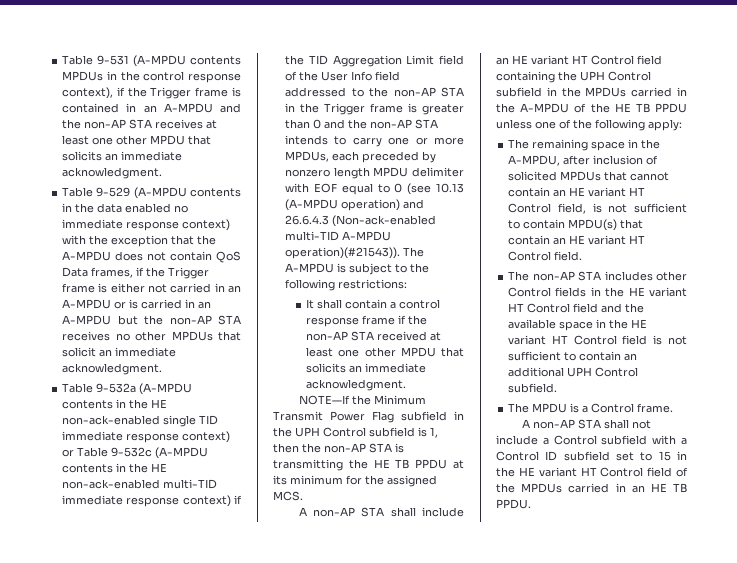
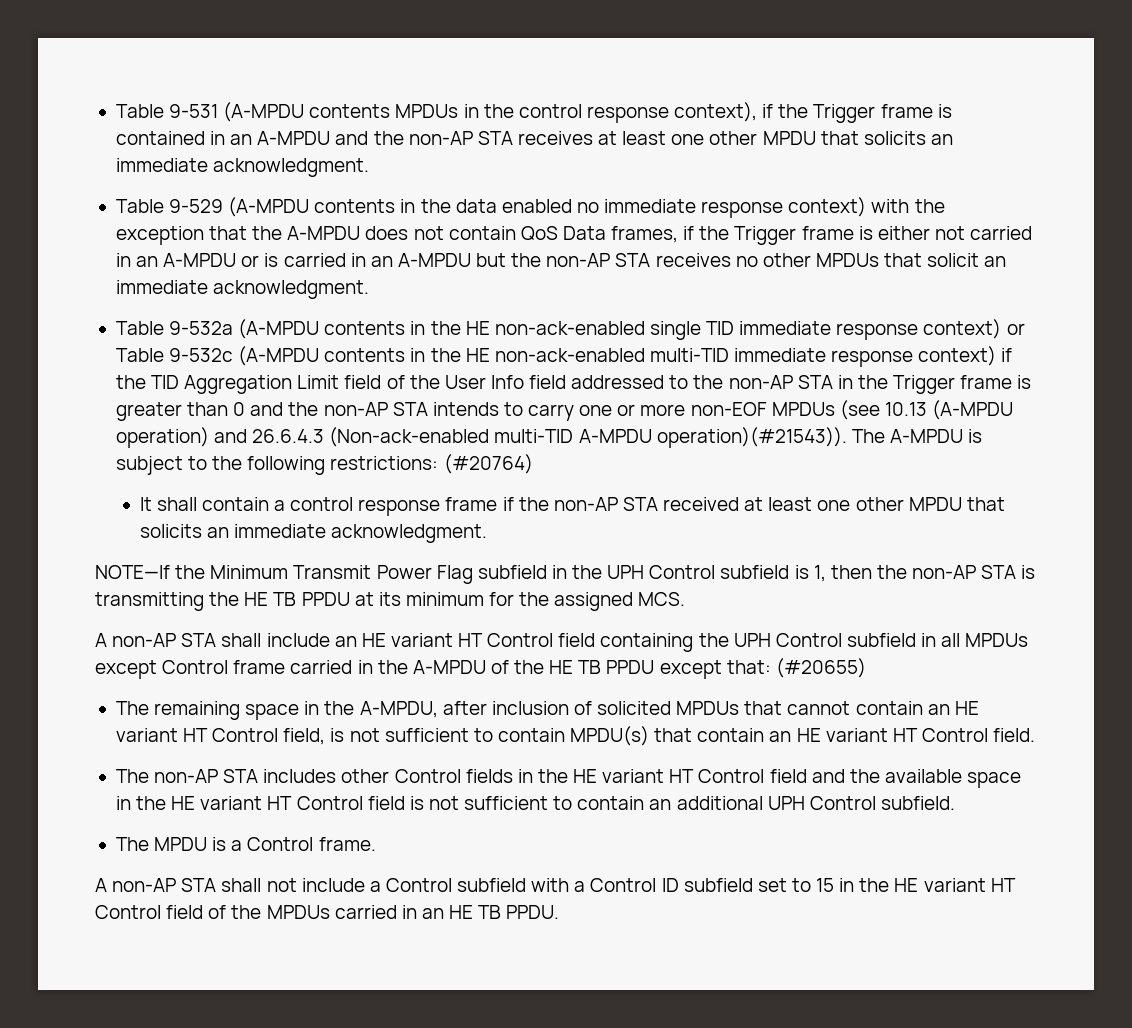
- Table 9-532a (A-MPDU contents in the HE non-ack-enabled single TID immediate response context) or Table 9-532c (A-MPDU contents in the HE non-ack-enabled multi-TID immediate response context) if the TID Aggregation Limit field of the User Info field addressed to the non-AP STA in the Trigger frame is greater than 0 and the non-AP STA intends to carry one or more MPDUs, each preceded by nonzero length MPDU delimiter with EOF equal to 0 (see 10.13 (A-MPDU operation) and 26.6.4.3 (Non-ack-enabled multi-TID A-MPDU operation)(#21543)).
+ Table 9-532a (A-MPDU contents in the HE non-ack-enabled single TID immediate response context) or Table 9-532c (A-MPDU contents in the HE non-ack-enabled multi-TID immediate response context) if the TID Aggregation Limit field of the User Info field addressed to the non-AP STA in the Trigger frame is greater than 0 and the non-AP STA intends to carry one or more non-EOF MPDUs (see 10.13 (A-MPDU operation) and 26.6.4.3 (Non-ack-enabled multi-TID A-MPDU operation)(#21543)).
- The A-MPDU is subject to the following restrictions:
+ The A-MPDU is subject to the following restrictions: (#20764)
- A non-AP STA shall include an HE variant HT Control field containing the UPH Control subfield in the MPDUs carried in the A-MPDU of the HE TB PPDU unless one of the following apply:
+ A non-AP STA shall include an HE variant HT Control field containing the UPH Control subfield in all MPDUs except Control frame carried in the A-MPDU of the HE TB PPDU except that: (#20655)

